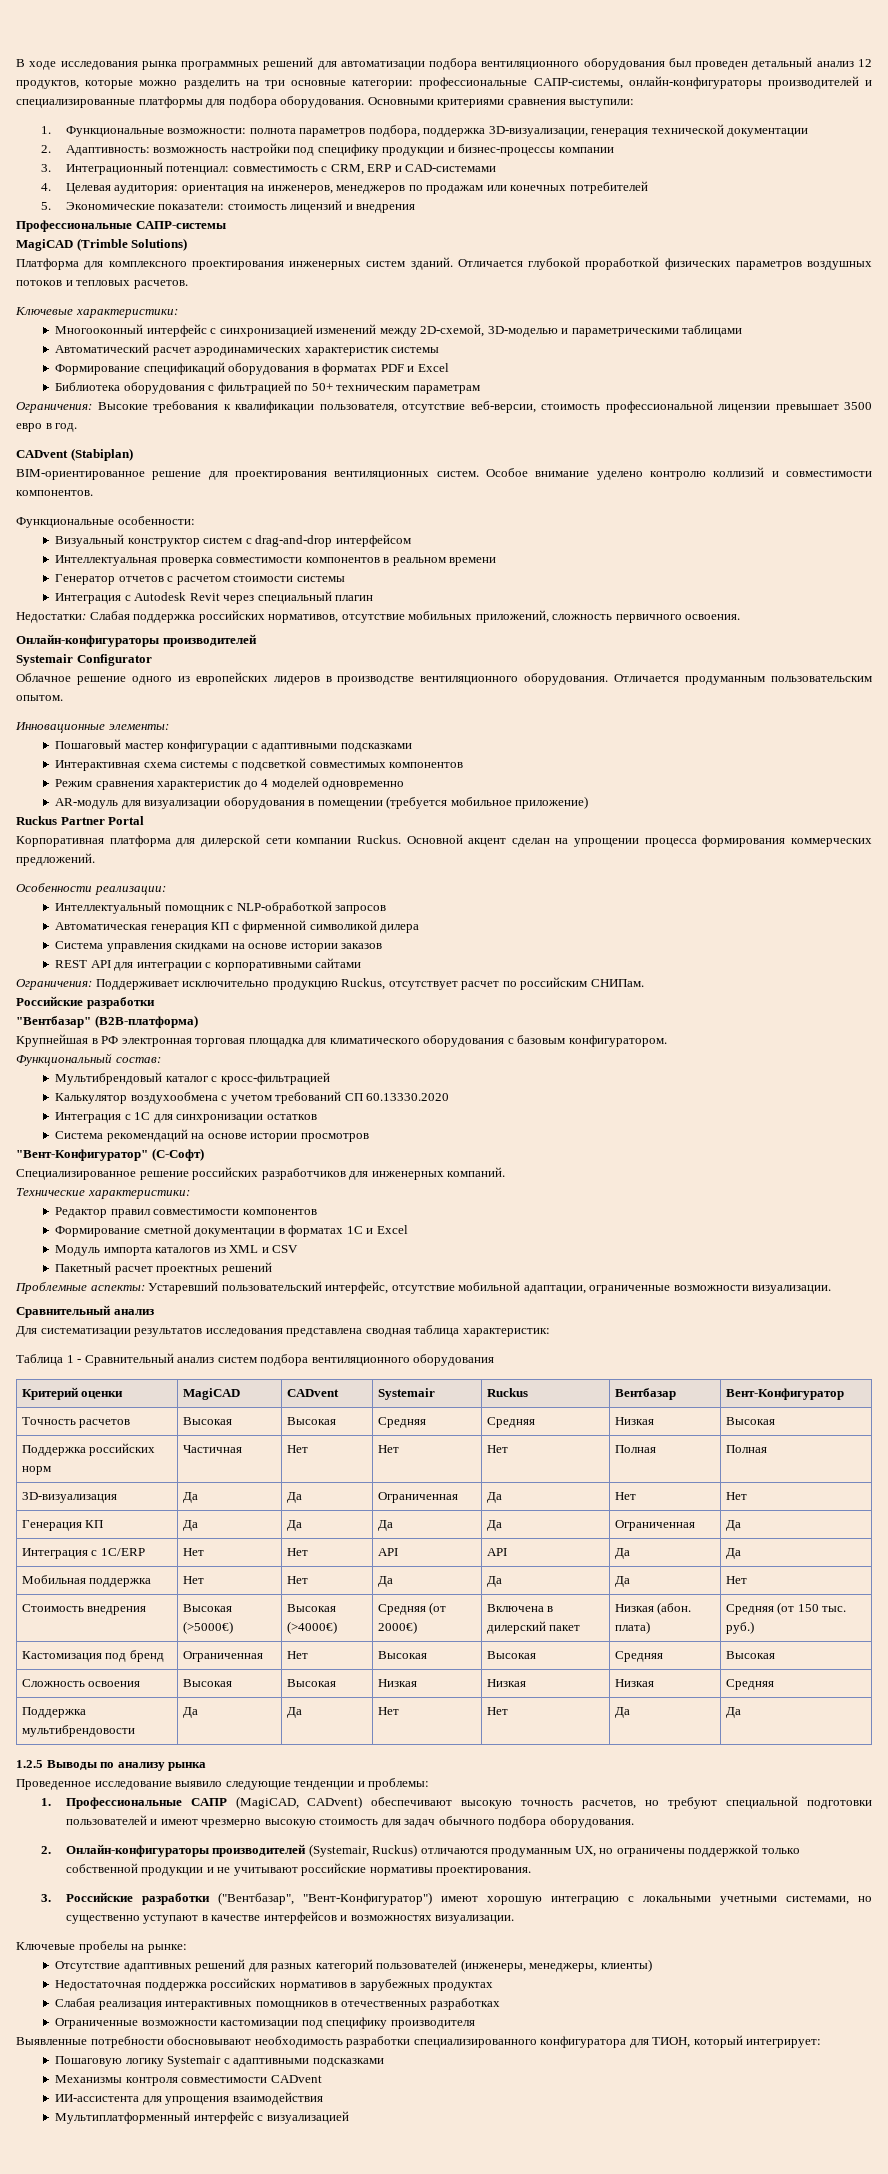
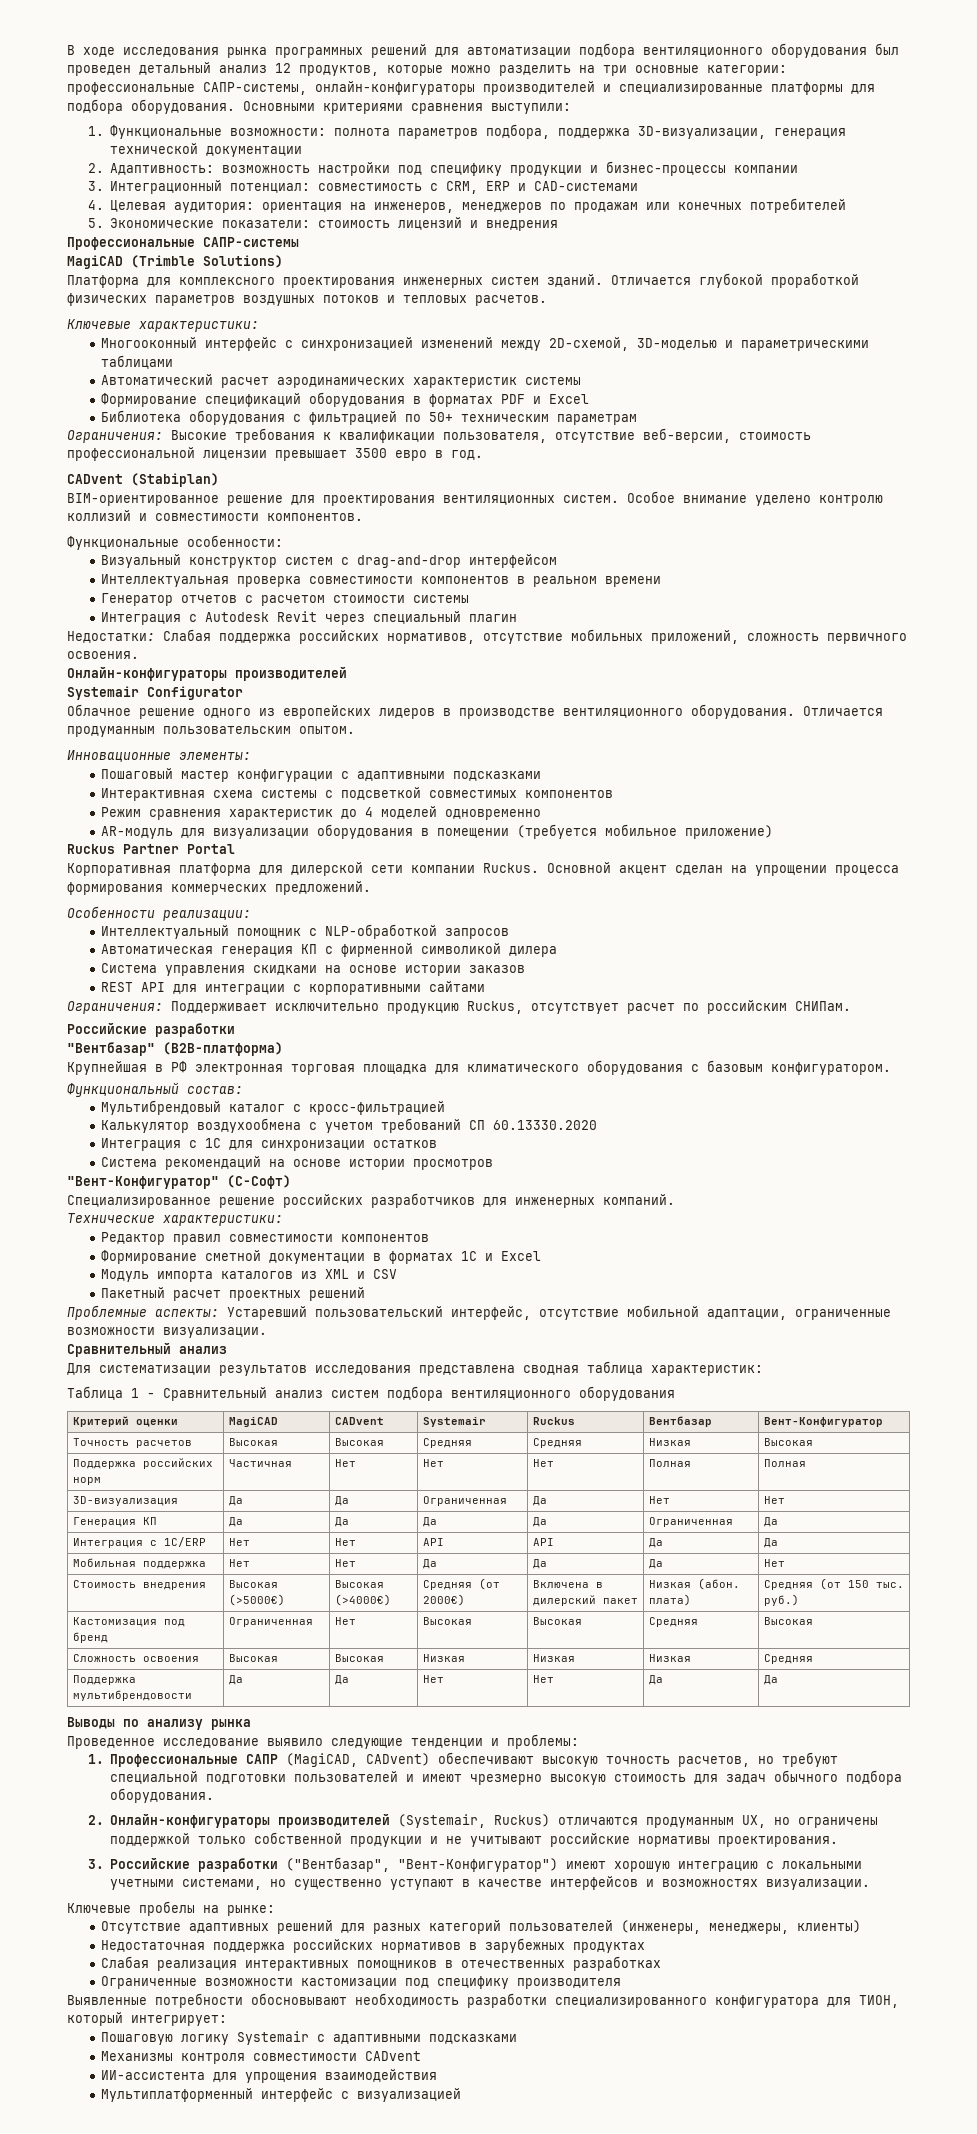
- 1.2.5 Выводы по анализу рынка
+ Выводы по анализу рынка

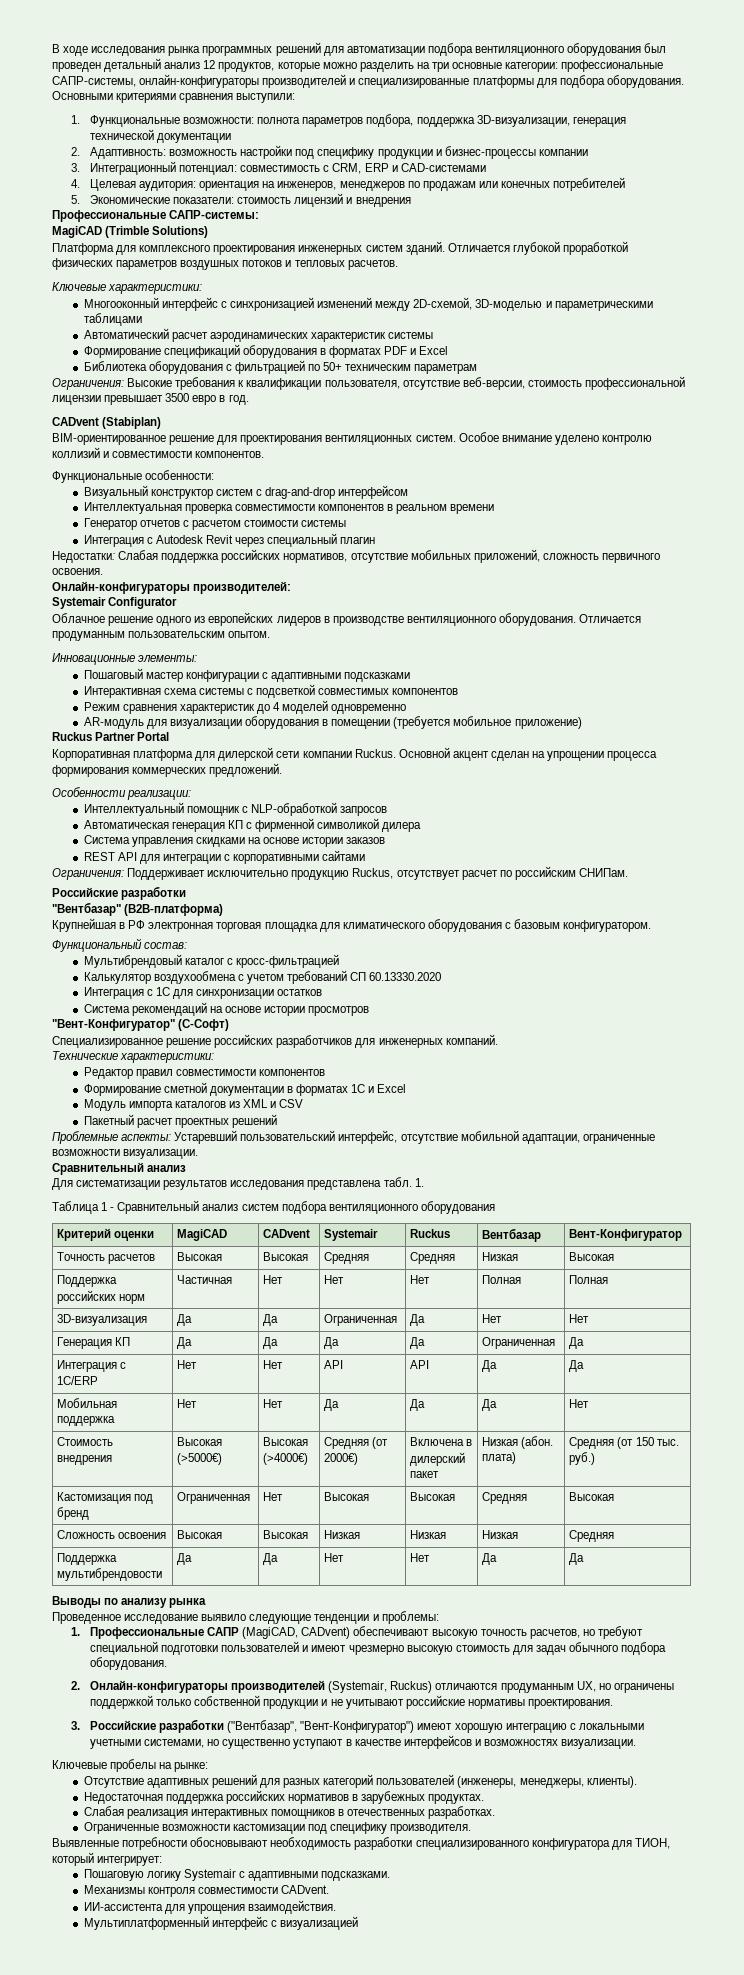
- Профессиональные САПР-системы
+ Профессиональные САПР-системы:
  Недостатки: Слабая поддержка российских нормативов, отсутствие мобильных приложений, сложность первичного освоения.
- Онлайн-конфигураторы производителей
+ Онлайн-конфигураторы производителей:
- Для систематизации результатов исследования представлена сводная таблица характеристик:
+ Для систематизации результатов исследования представлена табл. 1.
- Отсутствие адаптивных решений для разных категорий пользователей (инженеры, менеджеры, клиенты)
+ Отсутствие адаптивных решений для разных категорий пользователей (инженеры, менеджеры, клиенты).
- Недостаточная поддержка российских нормативов в зарубежных продуктах
+ Недостаточная поддержка российских нормативов в зарубежных продуктах.
- Слабая реализация интерактивных помощников в отечественных разработках
+ Слабая реализация интерактивных помощников в отечественных разработках.
- Ограниченные возможности кастомизации под специфику производителя
+ Ограниченные возможности кастомизации под специфику производителя.
- Пошаговую логику Systemair с адаптивными подсказками
+ Пошаговую логику Systemair с адаптивными подсказками.
- Механизмы контроля совместимости CADvent
+ Механизмы контроля совместимости CADvent.
- ИИ-ассистента для упрощения взаимодействия
+ ИИ-ассистента для упрощения взаимодействия.

